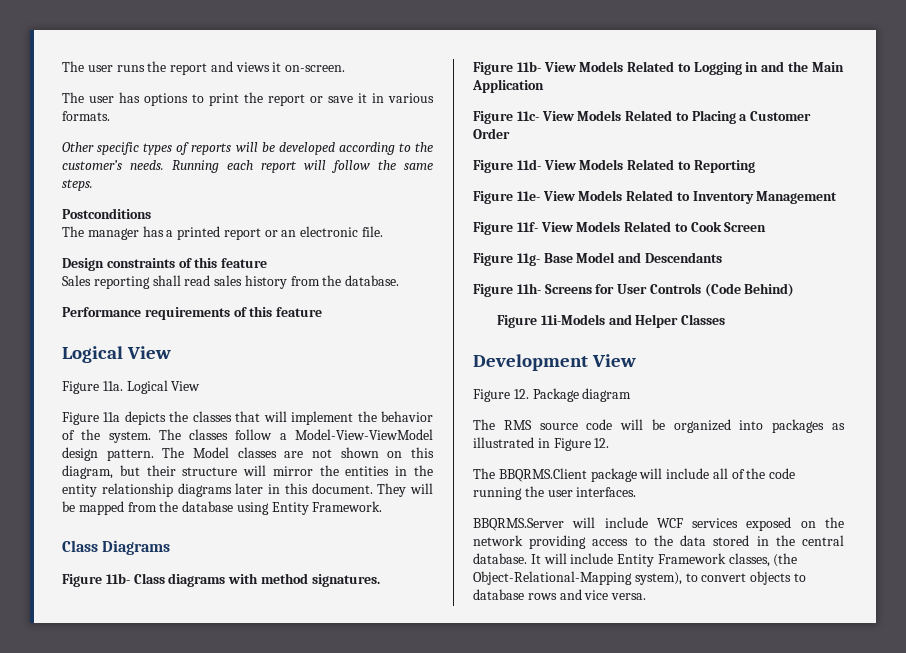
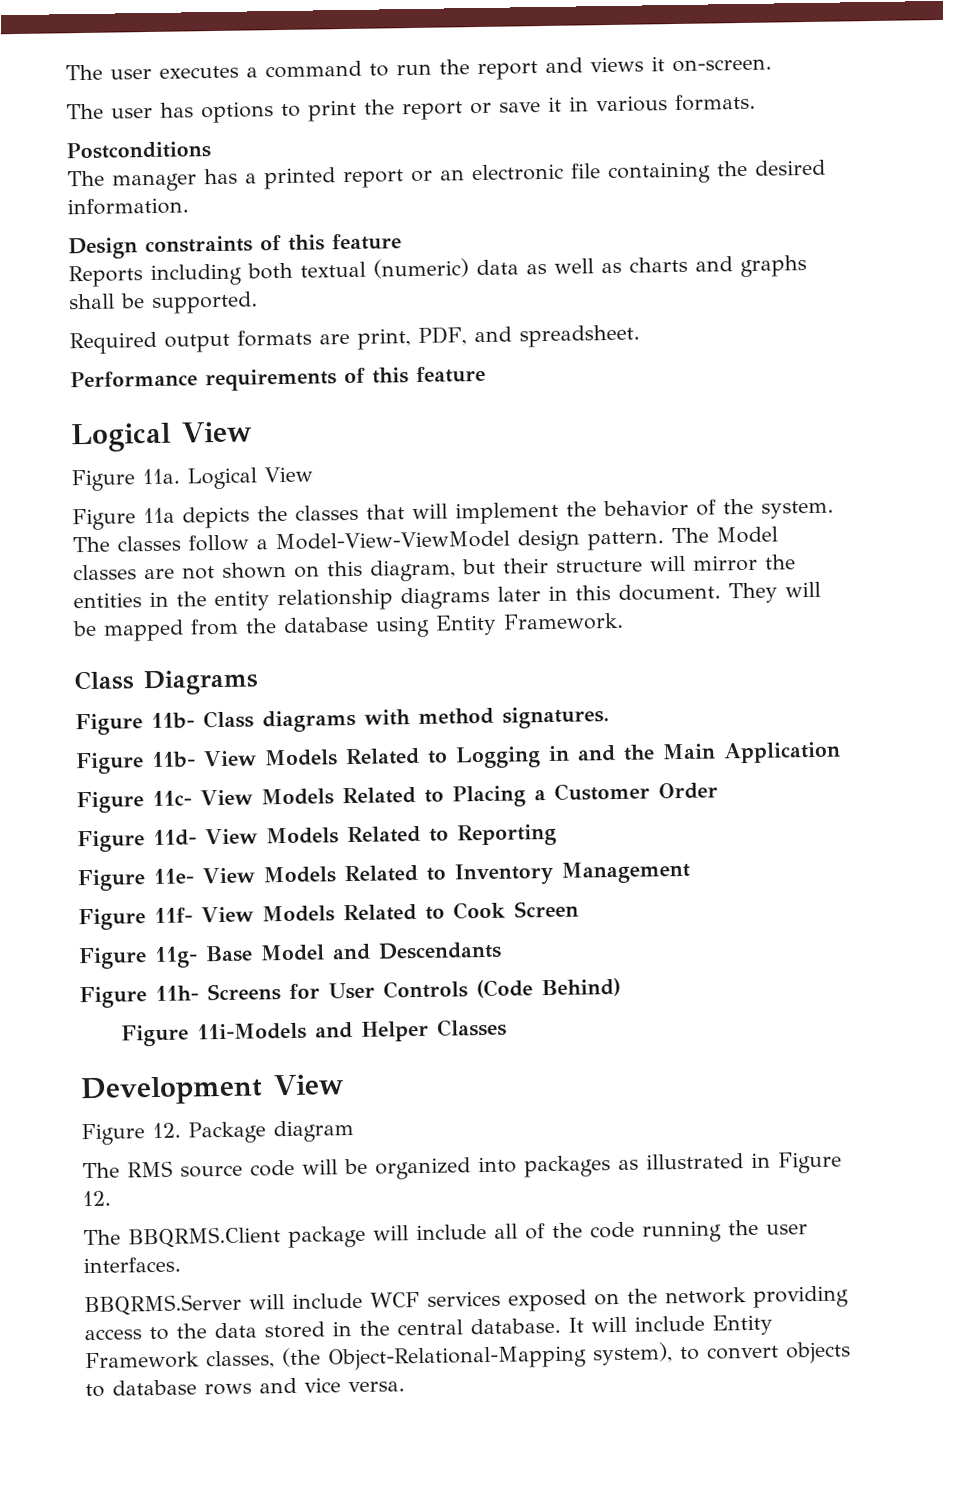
- The user runs the report and views it on-screen.
+ The user executes a command to run the report and views it on-screen.
- Other specific types of reports will be developed according to the customer’s needs. Running each report will follow the same steps.
- The manager has a printed report or an electronic file.
+ The manager has a printed report or an electronic file containing the desired information.
- Sales reporting shall read sales history from the database.
+ Reports including both textual (numeric) data as well as charts and graphs shall be supported.
+ Required output formats are print, PDF, and spreadsheet.

